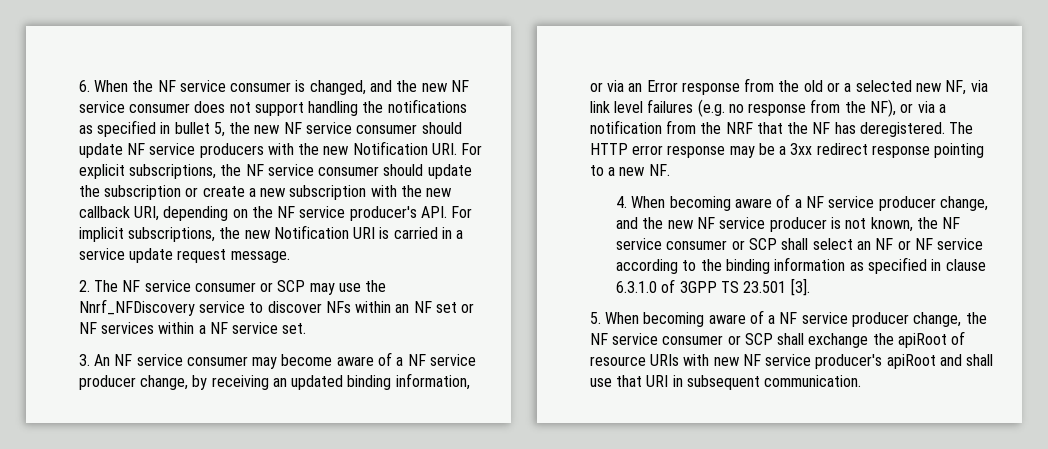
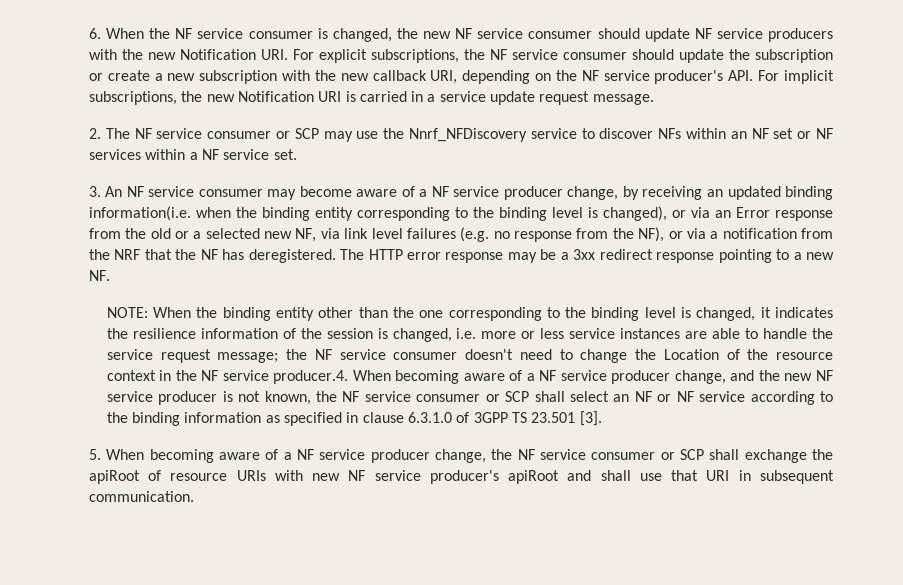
- 6. When the NF service consumer is changed, and the new NF service consumer does not support handling the notifications as specified in bullet 5, the new NF service consumer should update NF service producers with the new Notification URI. For explicit subscriptions, the NF service consumer should update the subscription or create a new subscription with the new callback URI, depending on the NF service producer's API. For implicit subscriptions, the new Notification URI is carried in a service update request message.
+ 6. When the NF service consumer is changed, the new NF service consumer should update NF service producers with the new Notification URI. For explicit subscriptions, the NF service consumer should update the subscription or create a new subscription with the new callback URI, depending on the NF service producer's API. For implicit subscriptions, the new Notification URI is carried in a service update request message.
- 3. An NF service consumer may become aware of a NF service producer change, by receiving an updated binding information, or via an Error response from the old or a selected new NF, via link level failures (e.g. no response from the NF), or via a notification from the NRF that the NF has deregistered.
+ 3. An NF service consumer may become aware of a NF service producer change, by receiving an updated binding information(i.e. when the binding entity corresponding to the binding level is changed), or via an Error response from the old or a selected new NF, via link level failures (e.g. no response from the NF), or via a notification from the NRF that the NF has deregistered.
- 4. When becoming aware of a NF service producer change, and the new NF service producer is not known, the NF service consumer or SCP shall select an NF or NF service according to the binding information as specified in clause 6.3.1.0 of 3GPP TS 23.501 [3].
+ NOTE: When the binding entity other than the one corresponding to the binding level is changed, it indicates the resilience information of the session is changed, i.e. more or less service instances are able to handle the service request message; the NF service consumer doesn't need to change the Location of the resource context in the NF service producer.4. When becoming aware of a NF service producer change, and the new NF service producer is not known, the NF service consumer or SCP shall select an NF or NF service according to the binding information as specified in clause 6.3.1.0 of 3GPP TS 23.501 [3].

